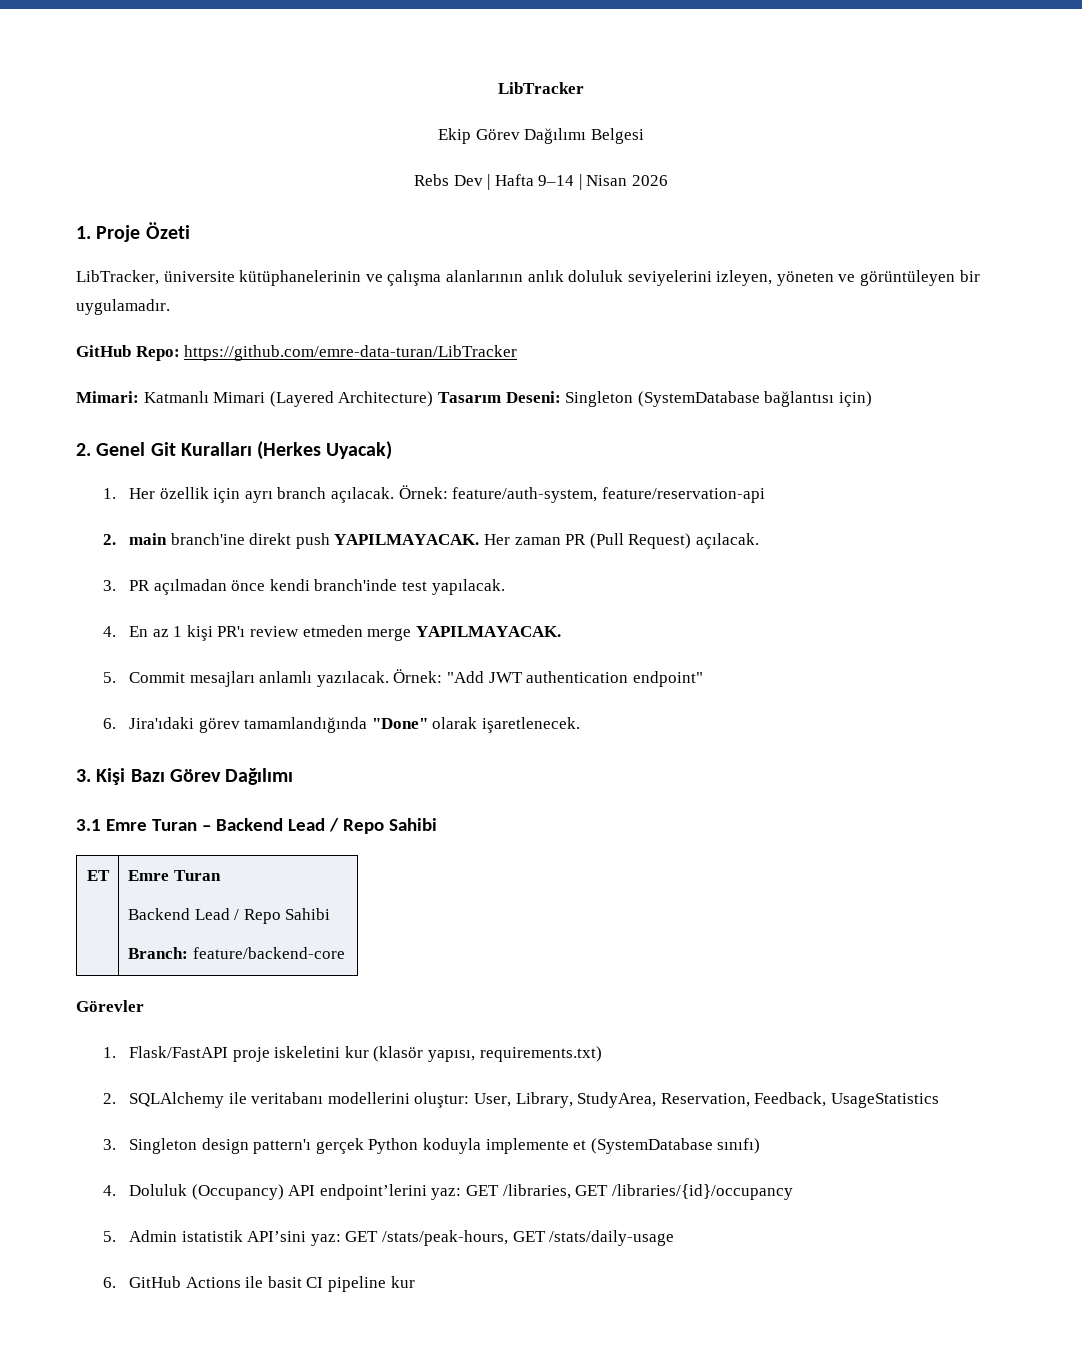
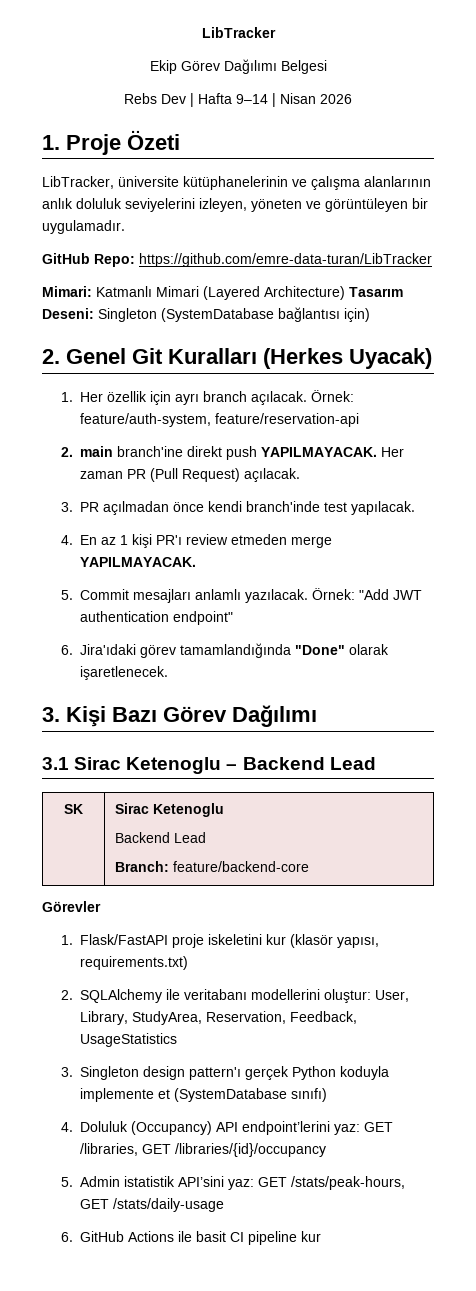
- 3.1 Emre Turan – Backend Lead / Repo Sahibi
- ET | Emre Turan
- Backend Lead / Repo Sahibi
+ 3.1 Sirac Ketenoglu – Backend Lead
+ SK | Sirac Ketenoglu
+ Backend Lead

